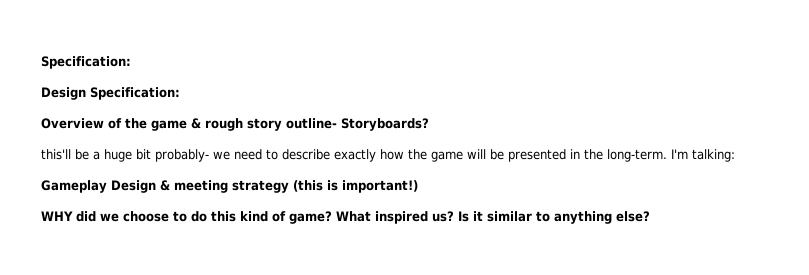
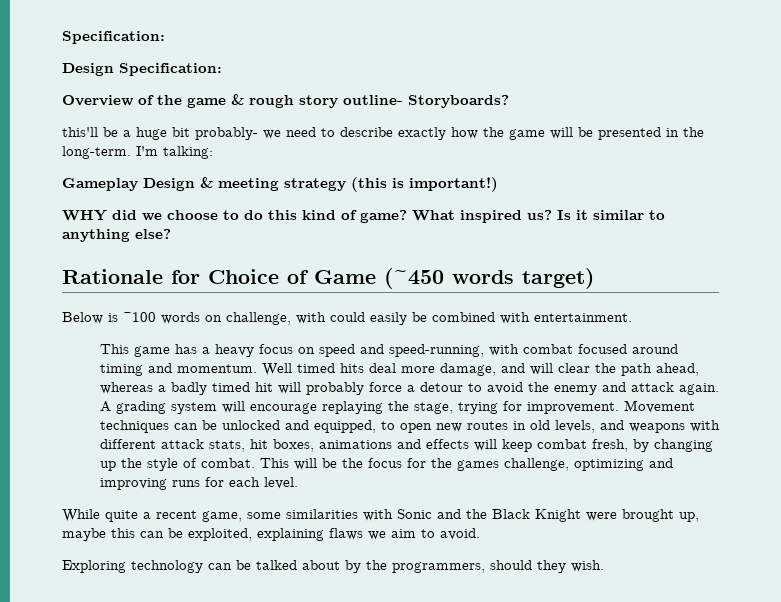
+ Rationale for Choice of Game (~450 words target)
+ Below is ~100 words on challenge, with could easily be combined with entertainment.
+ This game has a heavy focus on speed and speed-running, with combat focused around timing and momentum. Well timed hits deal more damage, and will clear the path ahead, whereas a badly timed hit will probably force a detour to avoid the enemy and attack again. A grading system will encourage replaying the stage, trying for improvement. Movement techniques can be unlocked and equipped, to open new routes in old levels, and weapons with different attack stats, hit boxes, animations and effects will keep combat fresh, by changing up the style of combat. This will be the focus for the games challenge, optimizing and improving runs for each level.
+ While quite a recent game, some similarities with Sonic and the Black Knight were brought up, maybe this can be exploited, explaining flaws we aim to avoid.
+ Exploring technology can be talked about by the programmers, should they wish.

